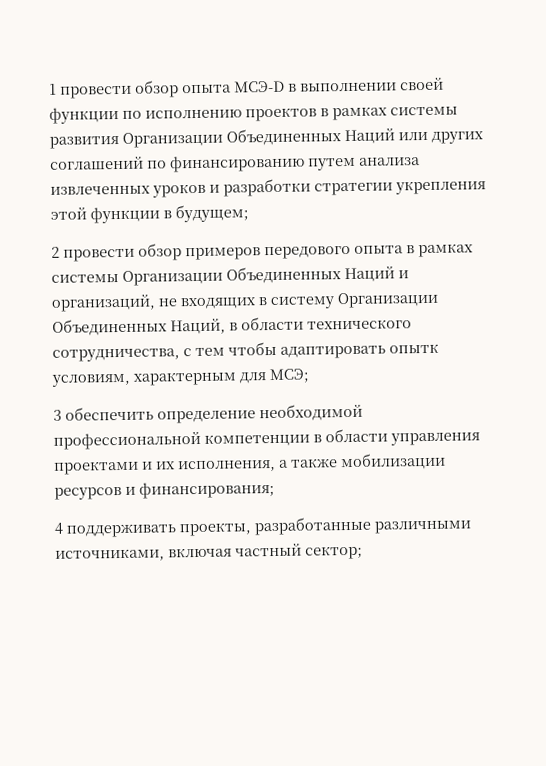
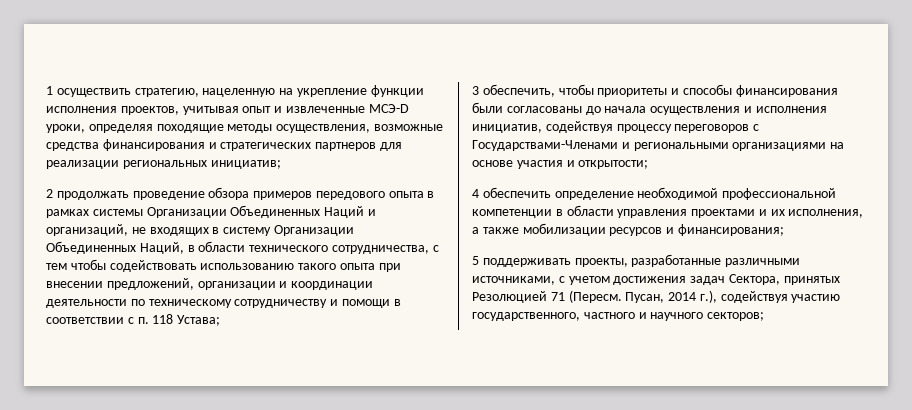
- 1 провести обзор опыта МСЭ-D в выполнении своей функции по исполнению проектов в рамках системы развития Организации Объединенных Наций или других соглашений по финансированию путем анализа извлеченных уроков и разработки стратегии укрепления этой функции в будущем;
- 2 провести обзор примеров передового опыта в рамках системы Организации Объединенных Наций и организаций, не входящих в систему Организации Объединенных Наций, в области технического сотрудничества, с тем чтобы адаптировать опытк условиям, характерным для МСЭ;
- 3 обеспечить определение необходимой профессиональной компетенции в области управления проектами и их исполнения, а также мобилизации ресурсов и финансирования;
+ 1 осуществить стратегию, нацеленную на укрепление функции исполнения проектов, учитывая опыт и извлеченные МСЭ-D уроки, определяя походящие методы осуществления, возможные средства финансирования и стратегических партнеров для реализации региональных инициатив;
+ 2 продолжать проведение обзора примеров передового опыта в рамках системы Организации Объединенных Наций и организаций, не входящих в систему Организации Объединенных Наций, в области технического сотрудничества, с тем чтобы содействовать использованию такого опыта при внесении предложений, организации и координации деятельности по техническому сотрудничеству и помощи в соответствии с п. 118 Устава;
+ 3 обеспечить, чтобы приоритеты и способы финансирования были согласованы до начала осуществления и исполнения инициатив, содействуя процессу переговоров с Государствами-Членами и региональными организациями на основе участия и открытости;
+ 4 обеспечить определение необходимой профессиональной компетенции в области управления проектами и их исполнения, а также мобилизации ресурсов и финансирования;
- 4 поддерживать проекты, разработанные различными источниками, включая частный сектор;
+ 5 поддерживать проекты, разработанные различными источниками, с учетом достижения задач Сектора, принятых Резолюцией 71 (Пересм. Пусан, 2014 г.), содействуя участию государственного, частного и научного секторов;

